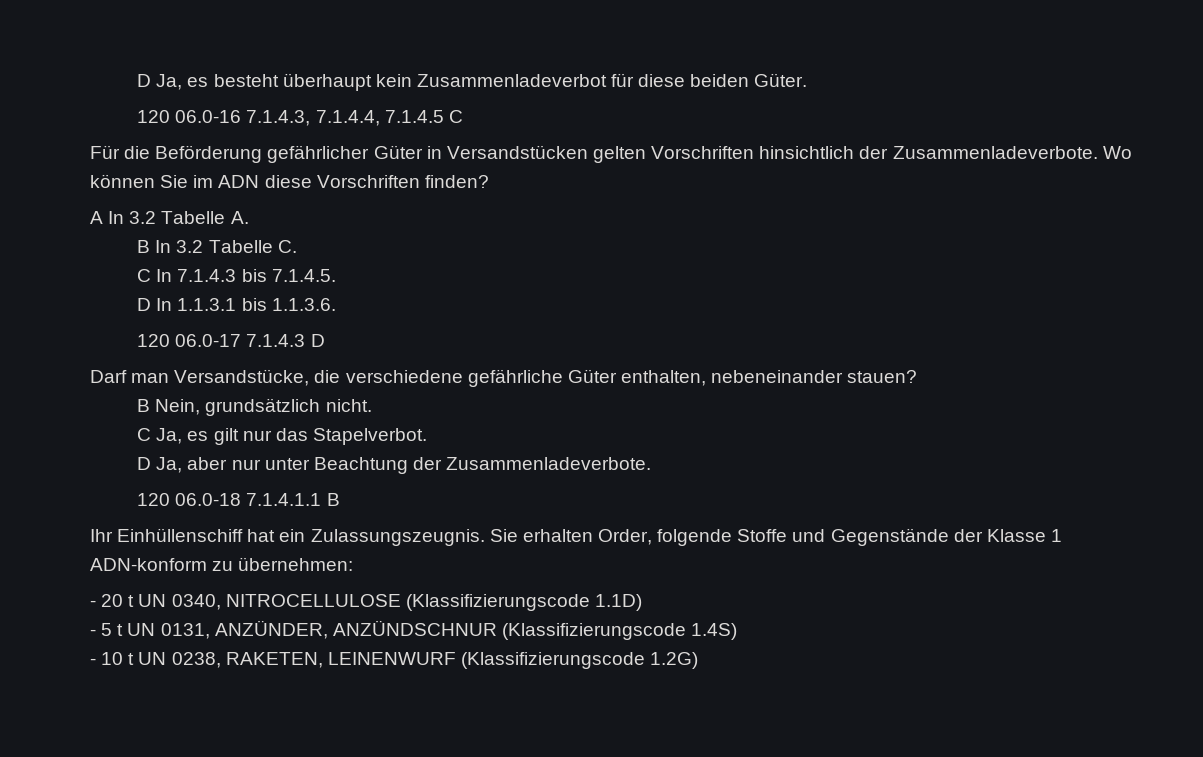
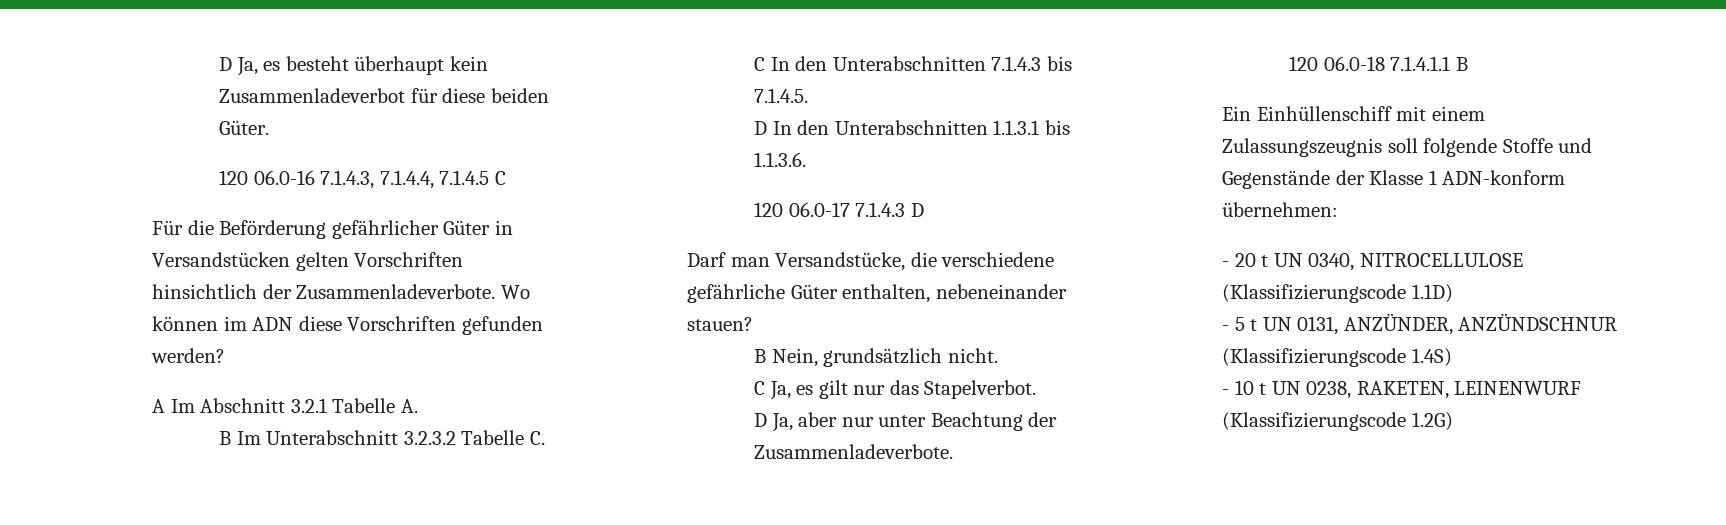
- Wo können Sie im ADN diese Vorschriften finden?
+ Wo können im ADN diese Vorschriften gefunden werden?
- A In 3.2 Tabelle A.
+ A Im Abschnitt 3.2.1 Tabelle A.
- B In 3.2 Tabelle C.
+ B Im Unterabschnitt 3.2.3.2 Tabelle C.
- C In 7.1.4.3 bis 7.1.4.5.
+ C In den Unterabschnitten 7.1.4.3 bis 7.1.4.5.
- D In 1.1.3.1 bis 1.1.3.6.
+ D In den Unterabschnitten 1.1.3.1 bis 1.1.3.6.
- Ihr Einhüllenschiff hat ein Zulassungszeugnis. Sie erhalten Order, folgende Stoffe und Gegenstände der Klasse 1 ADN-konform zu übernehmen:
+ Ein Einhüllenschiff mit einem Zulassungszeugnis soll folgende Stoffe und Gegenstände der Klasse 1 ADN-konform übernehmen:

